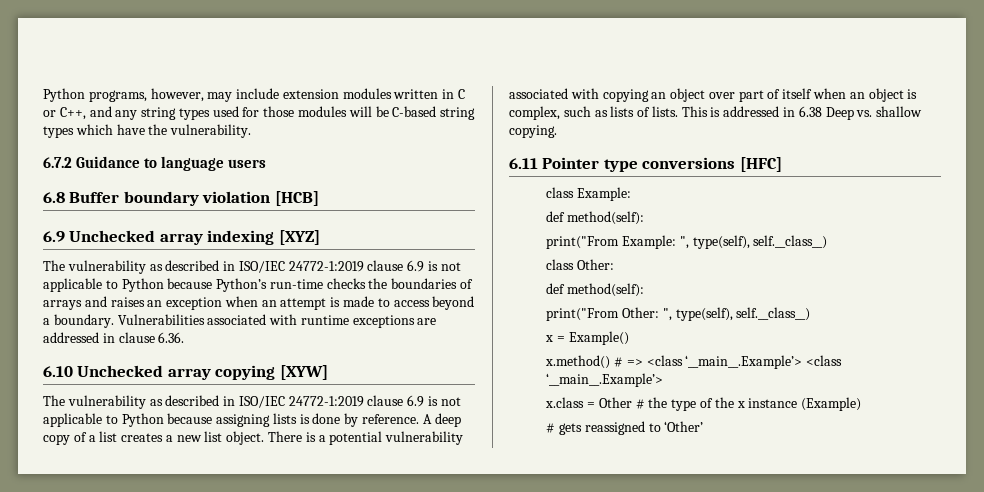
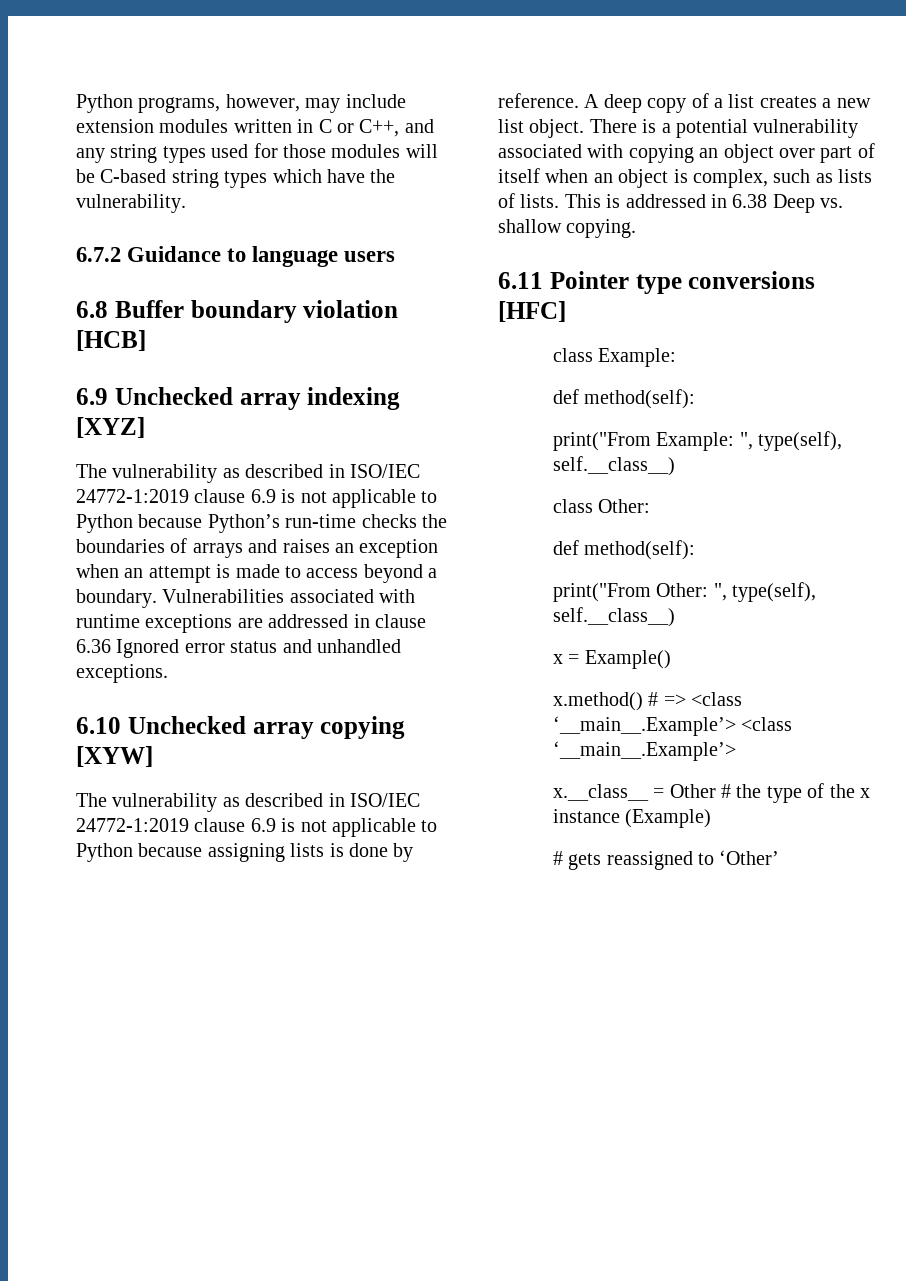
- Vulnerabilities associated with runtime exceptions are addressed in clause 6.36.
+ Vulnerabilities associated with runtime exceptions are addressed in clause 6.36 Ignored error status and unhandled exceptions.
- x.class = Other # the type of the x instance (Example)
+ x.__class__ = Other # the type of the x instance (Example)

